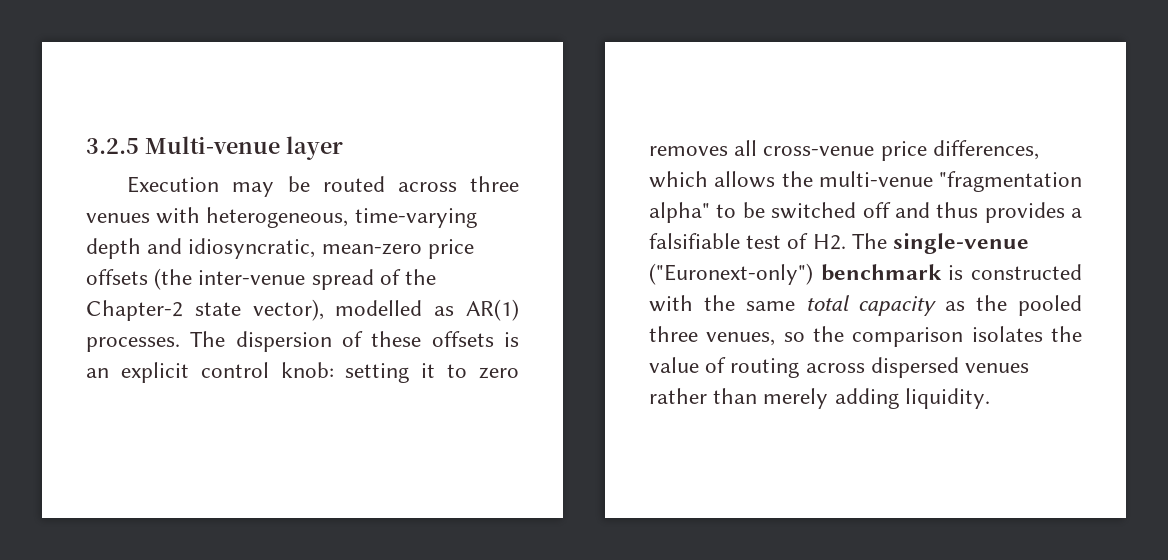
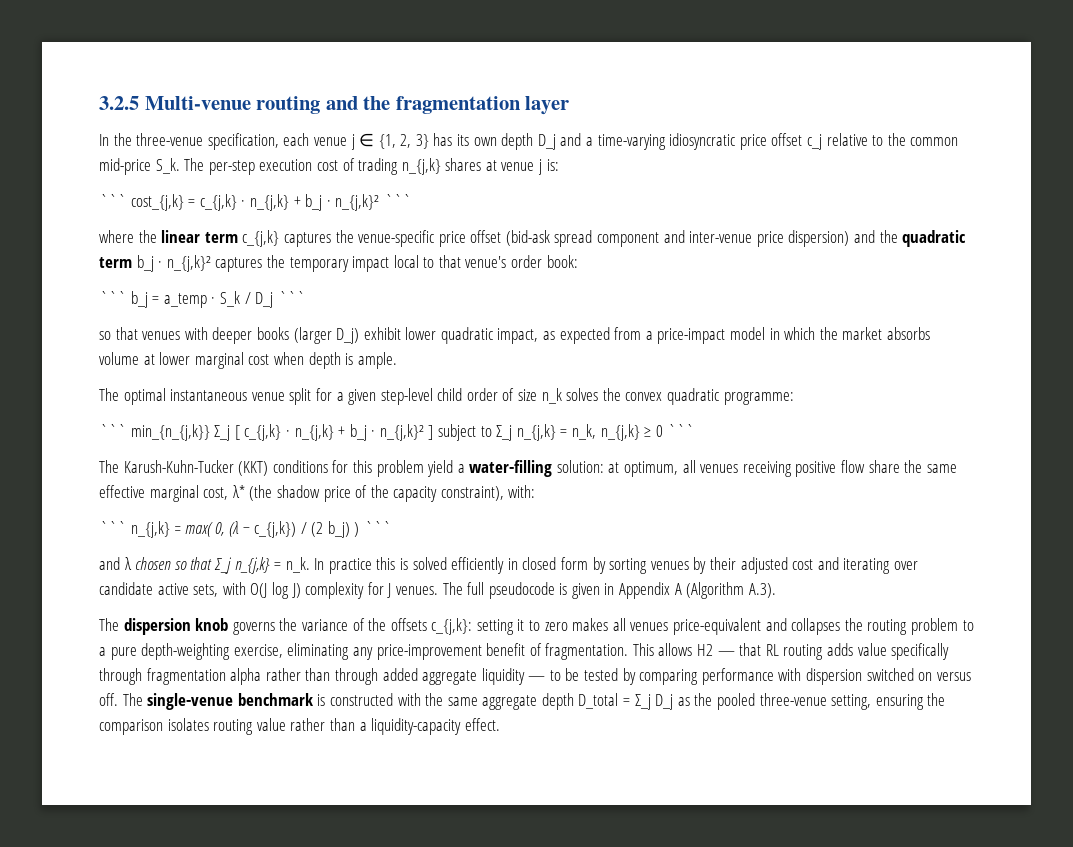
- 3.2.5 Multi-venue layer
- Execution may be routed across three venues with heterogeneous, time-varying depth and idiosyncratic, mean-zero price offsets (the inter-venue spread of the Chapter-2 state vector), modelled as AR(1) processes. The dispersion of these offsets is an explicit control knob: setting it to zero removes all cross-venue price differences, which allows the multi-venue "fragmentation alpha" to be switched off and thus provides a falsifiable test of H2. The single-venue ("Euronext-only") benchmark is constructed with the same total capacity as the pooled three venues, so the comparison isolates the value of routing across dispersed venues rather than merely adding liquidity.
+ 3.2.5 Multi-venue routing and the fragmentation layer
+ In the three-venue specification, each venue j ∈ {1, 2, 3} has its own depth D_j and a time-varying idiosyncratic price offset c_j relative to the common mid-price S_k. The per-step execution cost of trading n_{j,k} shares at venue j is:
+ ``` cost_{j,k} = c_{j,k} · n_{j,k} + b_j · n_{j,k}² ```
+ where the linear term c_{j,k} captures the venue-specific price offset (bid-ask spread component and inter-venue price dispersion) and the quadratic term b_j · n_{j,k}² captures the temporary impact local to that venue's order book:
+ ``` b_j = a_temp · S_k / D_j ```
+ so that venues with deeper books (larger D_j) exhibit lower quadratic impact, as expected from a price-impact model in which the market absorbs volume at lower marginal cost when depth is ample.
+ The optimal instantaneous venue split for a given step-level child order of size n_k solves the convex quadratic programme:
+ ``` min_{n_{j,k}} Σ_j [ c_{j,k} · n_{j,k} + b_j · n_{j,k}² ] subject to Σ_j n_{j,k} = n_k, n_{j,k} ≥ 0 ```
+ The Karush-Kuhn-Tucker (KKT) conditions for this problem yield a water-filling solution: at optimum, all venues receiving positive flow share the same effective marginal cost, λ* (the shadow price of the capacity constraint), with:
+ ``` n_{j,k} = max( 0, (λ − c_{j,k}) / (2 b_j) ) ```
+ and λ chosen so that Σ_j n_{j,k} = n_k. In practice this is solved efficiently in closed form by sorting venues by their adjusted cost and iterating over candidate active sets, with O(J log J) complexity for J venues. The full pseudocode is given in Appendix A (Algorithm A.3).
+ The dispersion knob governs the variance of the offsets c_{j,k}: setting it to zero makes all venues price-equivalent and collapses the routing problem to a pure depth-weighting exercise, eliminating any price-improvement benefit of fragmentation. This allows H2 — that RL routing adds value specifically through fragmentation alpha rather than through added aggregate liquidity — to be tested by comparing performance with dispersion switched on versus off. The single-venue benchmark is constructed with the same aggregate depth D_total = Σ_j D_j as the pooled three-venue setting, ensuring the comparison isolates routing value rather than a liquidity-capacity effect.

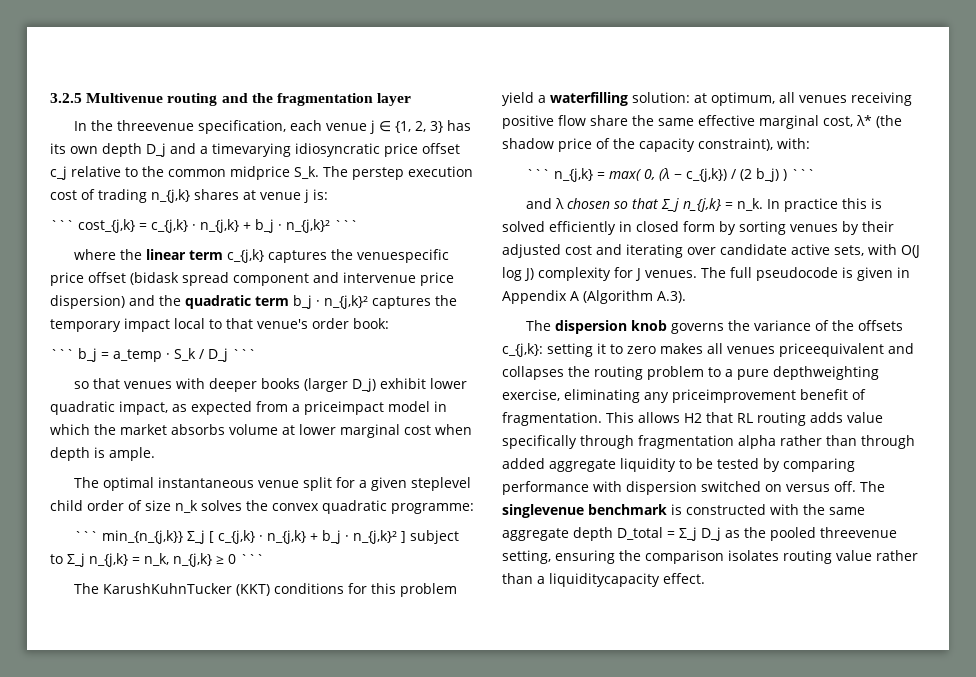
- 3.2.5 Multi-venue routing and the fragmentation layer
+ 3.2.5 Multivenue routing and the fragmentation layer
- In the three-venue specification, each venue j ∈ {1, 2, 3} has its own depth D_j and a time-varying idiosyncratic price offset c_j relative to the common mid-price S_k. The per-step execution cost of trading n_{j,k} shares at venue j is:
+ In the threevenue specification, each venue j ∈ {1, 2, 3} has its own depth D_j and a timevarying idiosyncratic price offset c_j relative to the common midprice S_k. The perstep execution cost of trading n_{j,k} shares at venue j is:
- where the linear term c_{j,k} captures the venue-specific price offset (bid-ask spread component and inter-venue price dispersion) and the quadratic term b_j · n_{j,k}² captures the temporary impact local to that venue's order book:
+ where the linear term c_{j,k} captures the venuespecific price offset (bidask spread component and intervenue price dispersion) and the quadratic term b_j · n_{j,k}² captures the temporary impact local to that venue's order book:
- so that venues with deeper books (larger D_j) exhibit lower quadratic impact, as expected from a price-impact model in which the market absorbs volume at lower marginal cost when depth is ample.
+ so that venues with deeper books (larger D_j) exhibit lower quadratic impact, as expected from a priceimpact model in which the market absorbs volume at lower marginal cost when depth is ample.
- The optimal instantaneous venue split for a given step-level child order of size n_k solves the convex quadratic programme:
+ The optimal instantaneous venue split for a given steplevel child order of size n_k solves the convex quadratic programme:
- The Karush-Kuhn-Tucker (KKT) conditions for this problem yield a water-filling solution: at optimum, all venues receiving positive flow share the same effective marginal cost, λ* (the shadow price of the capacity constraint), with:
+ The KarushKuhnTucker (KKT) conditions for this problem yield a waterfilling solution: at optimum, all venues receiving positive flow share the same effective marginal cost, λ* (the shadow price of the capacity constraint), with:
- The dispersion knob governs the variance of the offsets c_{j,k}: setting it to zero makes all venues price-equivalent and collapses the routing problem to a pure depth-weighting exercise, eliminating any price-improvement benefit of fragmentation.
+ The dispersion knob governs the variance of the offsets c_{j,k}: setting it to zero makes all venues priceequivalent and collapses the routing problem to a pure depthweighting exercise, eliminating any priceimprovement benefit of fragmentation.
- This allows H2 — that RL routing adds value specifically through fragmentation alpha rather than through added aggregate liquidity — to be tested by comparing performance with dispersion switched on versus off.
+ This allows H2 that RL routing adds value specifically through fragmentation alpha rather than through added aggregate liquidity to be tested by comparing performance with dispersion switched on versus off.
- The single-venue benchmark is constructed with the same aggregate depth D_total = Σ_j D_j as the pooled three-venue setting, ensuring the comparison isolates routing value rather than a liquidity-capacity effect.
+ The singlevenue benchmark is constructed with the same aggregate depth D_total = Σ_j D_j as the pooled threevenue setting, ensuring the comparison isolates routing value rather than a liquiditycapacity effect.

